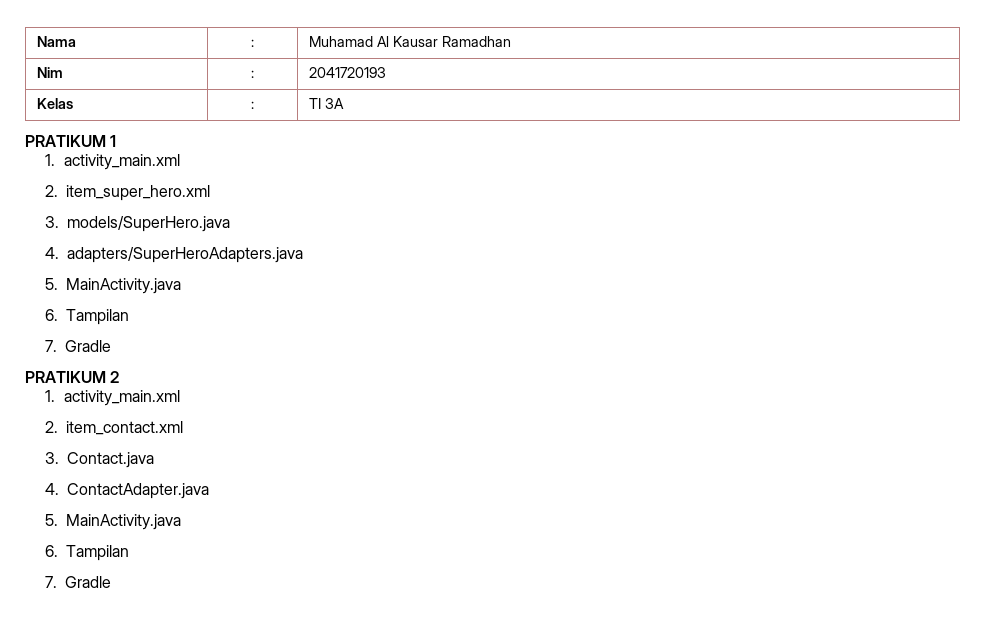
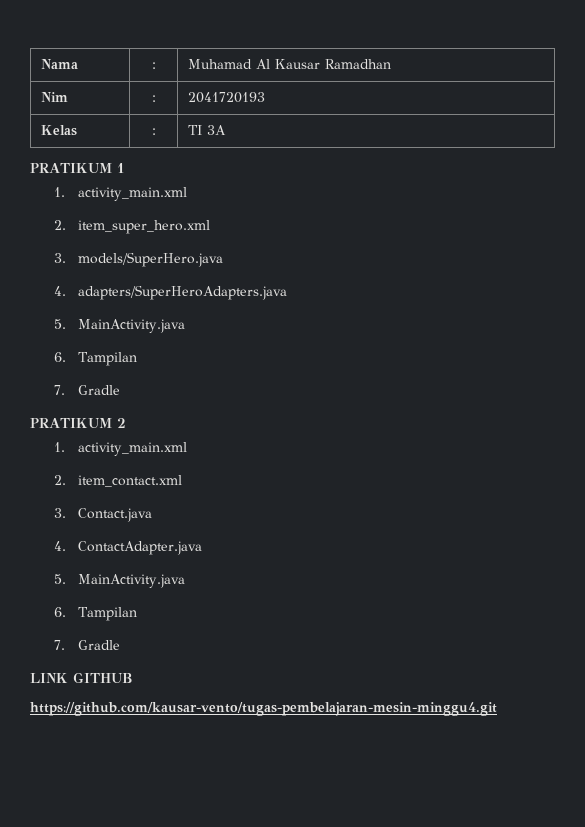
+ LINK GITHUB
+ https://github.com/kausar-vento/tugas-pembelajaran-mesin-minggu4.git

